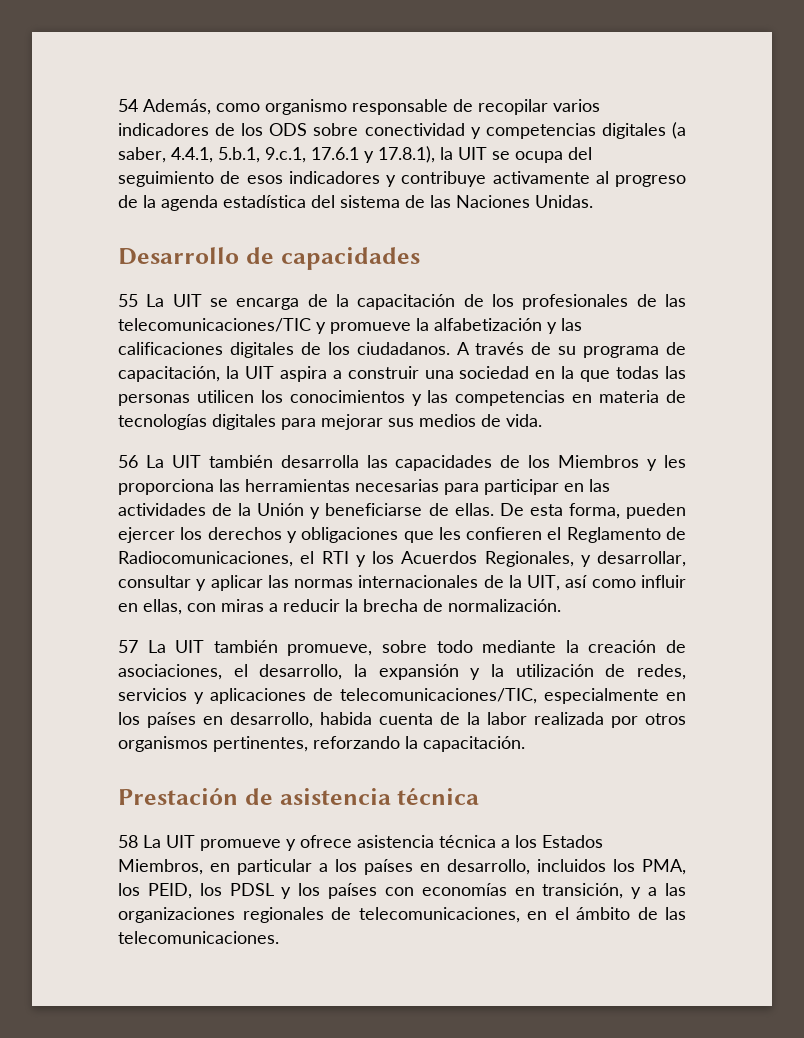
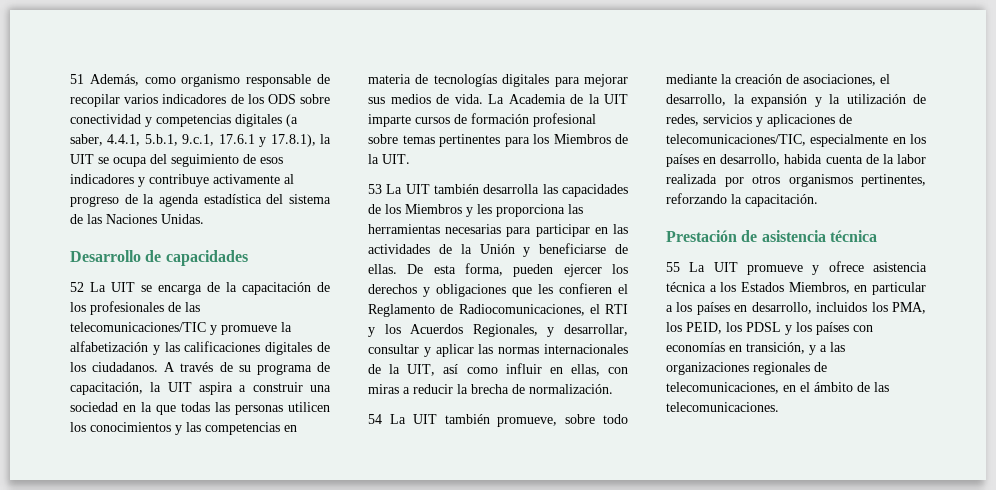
- 54 Además, como organismo responsable de recopilar varios indicadores de los ODS sobre conectividad y competencias digitales (a saber, 4.4.1, 5.b.1, 9.c.1, 17.6.1 y 17.8.1), la UIT se ocupa del seguimiento de esos indicadores y contribuye activamente al progreso de la agenda estadística del sistema de las Naciones Unidas.
+ 51 Además, como organismo responsable de recopilar varios indicadores de los ODS sobre conectividad y competencias digitales (a saber, 4.4.1, 5.b.1, 9.c.1, 17.6.1 y 17.8.1), la UIT se ocupa del seguimiento de esos indicadores y contribuye activamente al progreso de la agenda estadística del sistema de las Naciones Unidas.
- 55 La UIT se encarga de la capacitación de los profesionales de las telecomunicaciones/TIC y promueve la alfabetización y las calificaciones digitales de los ciudadanos.
+ 52 La UIT se encarga de la capacitación de los profesionales de las telecomunicaciones/TIC y promueve la alfabetización y las calificaciones digitales de los ciudadanos.
- A través de su programa de capacitación, la UIT aspira a construir una sociedad en la que todas las personas utilicen los conocimientos y las competencias en materia de tecnologías digitales para mejorar sus medios de vida.
- 56 La UIT también desarrolla las capacidades de los Miembros y les proporciona las herramientas necesarias para participar en las actividades de la Unión y beneficiarse de ellas.
+ A través de su programa de capacitación, la UIT aspira a construir una sociedad en la que todas las personas utilicen los conocimientos y las competencias en materia de tecnologías digitales para mejorar sus medios de vida. La Academia de la UIT imparte cursos de formación profesional sobre temas pertinentes para los Miembros de la UIT.
+ 53 La UIT también desarrolla las capacidades de los Miembros y les proporciona las herramientas necesarias para participar en las actividades de la Unión y beneficiarse de ellas.
- 57 La UIT también promueve, sobre todo mediante la creación de asociaciones, el desarrollo, la expansión y la utilización de redes, servicios y aplicaciones de telecomunicaciones/TIC, especialmente en los países en desarrollo, habida cuenta de la labor realizada por otros organismos pertinentes, reforzando la capacitación.
+ 54 La UIT también promueve, sobre todo mediante la creación de asociaciones, el desarrollo, la expansión y la utilización de redes, servicios y aplicaciones de telecomunicaciones/TIC, especialmente en los países en desarrollo, habida cuenta de la labor realizada por otros organismos pertinentes, reforzando la capacitación.
- 58 La UIT promueve y ofrece asistencia técnica a los Estados Miembros, en particular a los países en desarrollo, incluidos los PMA, los PEID, los PDSL y los países con economías en transición, y a las organizaciones regionales de telecomunicaciones, en el ámbito de las telecomunicaciones.
+ 55 La UIT promueve y ofrece asistencia técnica a los Estados Miembros, en particular a los países en desarrollo, incluidos los PMA, los PEID, los PDSL y los países con economías en transición, y a las organizaciones regionales de telecomunicaciones, en el ámbito de las telecomunicaciones.

